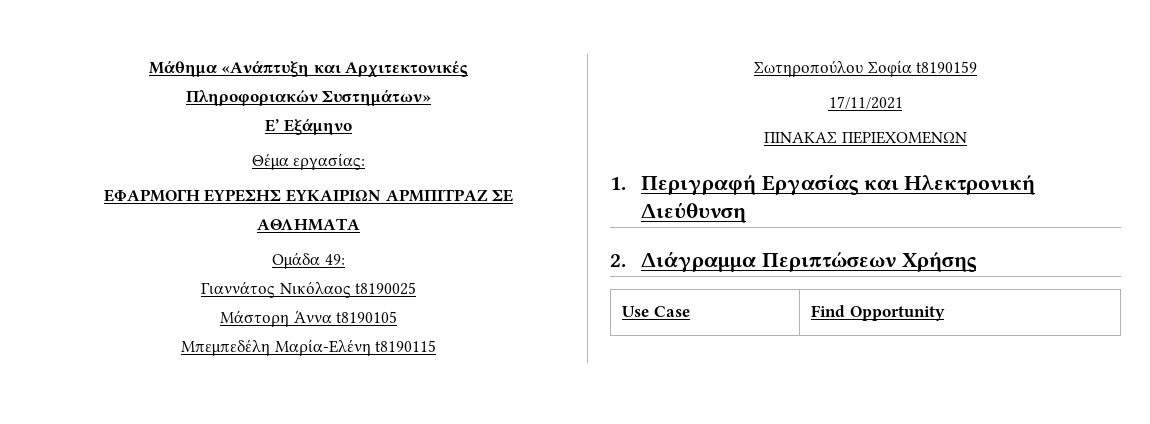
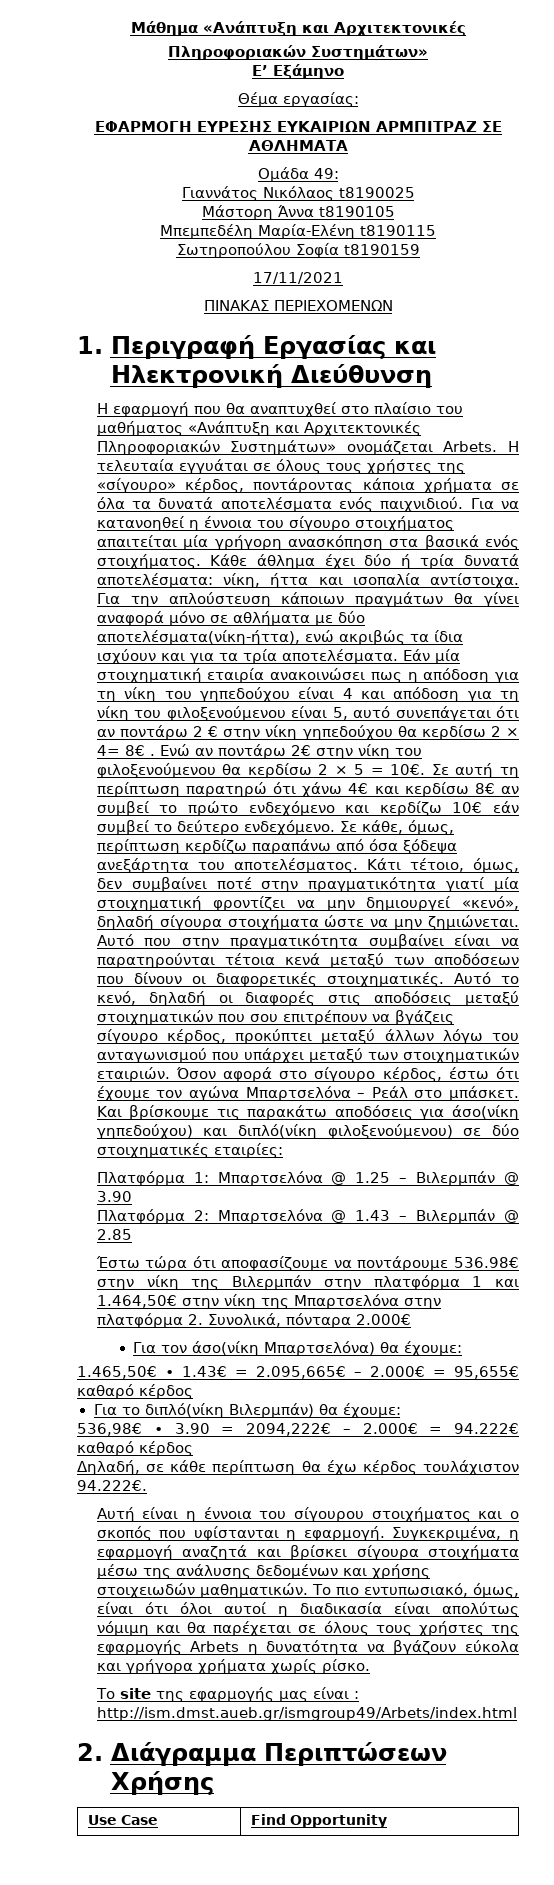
+ Η εφαρμογή που θα αναπτυχθεί στο πλαίσιο του μαθήματος «Ανάπτυξη και Αρχιτεκτονικές Πληροφοριακών Συστημάτων» ονομάζεται Arbets. Η τελευταία εγγυάται σε όλους τους χρήστες της «σίγουρο» κέρδος, ποντάροντας κάποια χρήματα σε όλα τα δυνατά αποτελέσματα ενός παιχνιδιού. Για να κατανοηθεί η έννοια του σίγουρο στοιχήματος απαιτείται μία γρήγορη ανασκόπηση στα βασικά ενός στοιχήματος. Κάθε άθλημα έχει δύο ή τρία δυνατά αποτελέσματα: νίκη, ήττα και ισοπαλία αντίστοιχα. Για την απλούστευση κάποιων πραγμάτων θα γίνει αναφορά μόνο σε αθλήματα με δύο αποτελέσματα(νίκη-ήττα), ενώ ακριβώς τα ίδια ισχύουν και για τα τρία αποτελέσματα. Εάν μία στοιχηματική εταιρία ανακοινώσει πως η απόδοση για τη νίκη του γηπεδούχου είναι 4 και απόδοση για τη νίκη του φιλοξενούμενου είναι 5, αυτό συνεπάγεται ότι αν ποντάρω 2 € στην νίκη γηπεδούχου θα κερδίσω 2 × 4= 8€ . Ενώ αν ποντάρω 2€ στην νίκη του φιλοξενούμενου θα κερδίσω 2 × 5 = 10€. Σε αυτή τη περίπτωση παρατηρώ ότι χάνω 4€ και κερδίσω 8€ αν συμβεί το πρώτο ενδεχόμενο και κερδίζω 10€ εάν συμβεί το δεύτερο ενδεχόμενο. Σε κάθε, όμως, περίπτωση κερδίζω παραπάνω από όσα ξόδεψα ανεξάρτητα του αποτελέσματος. Κάτι τέτοιο, όμως, δεν συμβαίνει ποτέ στην πραγματικότητα γιατί μία στοιχηματική φροντίζει να μην δημιουργεί «κενό», δηλαδή σίγουρα στοιχήματα ώστε να μην ζημιώνεται. Αυτό που στην πραγματικότητα συμβαίνει είναι να παρατηρούνται τέτοια κενά μεταξύ των αποδόσεων που δίνουν οι διαφορετικές στοιχηματικές. Αυτό το κενό, δηλαδή οι διαφορές στις αποδόσεις μεταξύ στοιχηματικών που σου επιτρέπουν να βγάζεις σίγουρο κέρδος, προκύπτει μεταξύ άλλων λόγω του ανταγωνισμού που υπάρχει μεταξύ των στοιχηματικών εταιριών. Όσον αφορά στο σίγουρο κέρδος, έστω ότι έχουμε τον αγώνα Μπαρτσελόνα – Ρεάλ στο μπάσκετ. Και βρίσκουμε τις παρακάτω αποδόσεις για άσο(νίκη γηπεδούχου) και διπλό(νίκη φιλοξενούμενου) σε δύο στοιχηματικές εταιρίες:
+ Πλατφόρμα 1: Μπαρτσελόνα @ 1.25 – Βιλερμπάν @ 3.90
+ Πλατφόρμα 2: Μπαρτσελόνα @ 1.43 – Βιλερμπάν @ 2.85
+ Έστω τώρα ότι αποφασίζουμε να ποντάρουμε 536.98€ στην νίκη της Βιλερμπάν στην πλατφόρμα 1 και 1.464,50€ στην νίκη της Μπαρτσελόνα στην πλατφόρμα 2. Συνολικά, πόνταρα 2.000€
+ Για τον άσο(νίκη Μπαρτσελόνα) θα έχουμε:
+ 1.465,50€ ∙ 1.43€ = 2.095,665€ – 2.000€ = 95,655€ καθαρό κέρδος
+ Για το διπλό(νίκη Βιλερμπάν) θα έχουμε:
+ 536,98€ ∙ 3.90 = 2094,222€ – 2.000€ = 94.222€ καθαρό κέρδος
+ Δηλαδή, σε κάθε περίπτωση θα έχω κέρδος τουλάχιστον 94.222€.
+ Αυτή είναι η έννοια του σίγουρου στοιχήματος και ο σκοπός που υφίστανται η εφαρμογή. Συγκεκριμένα, η εφαρμογή αναζητά και βρίσκει σίγουρα στοιχήματα μέσω της ανάλυσης δεδομένων και χρήσης στοιχειωδών μαθηματικών. Το πιο εντυπωσιακό, όμως, είναι ότι όλοι αυτοί η διαδικασία είναι απολύτως νόμιμη και θα παρέχεται σε όλους τους χρήστες της εφαρμογής Arbets η δυνατότητα να βγάζουν εύκολα και γρήγορα χρήματα χωρίς ρίσκο.
+ To site της εφαρμογής μας είναι : http://ism.dmst.aueb.gr/ismgroup49/Arbets/index.html

